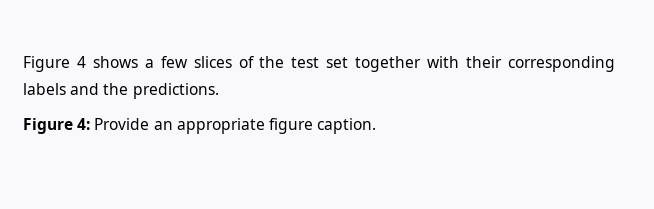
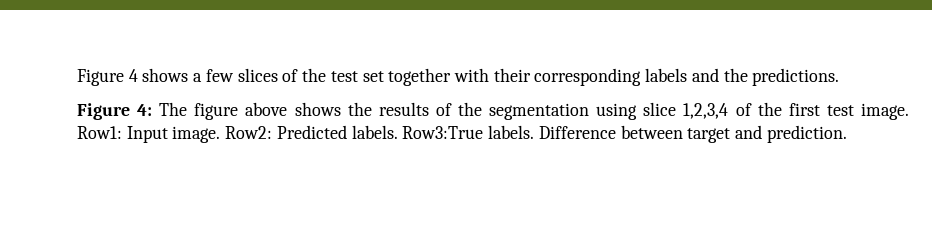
- Figure 4: Provide an appropriate figure caption.
+ Figure 4: The figure above shows the results of the segmentation using slice 1,2,3,4 of the first test image. Row1: Input image. Row2: Predicted labels. Row3:True labels. Difference between target and prediction.

